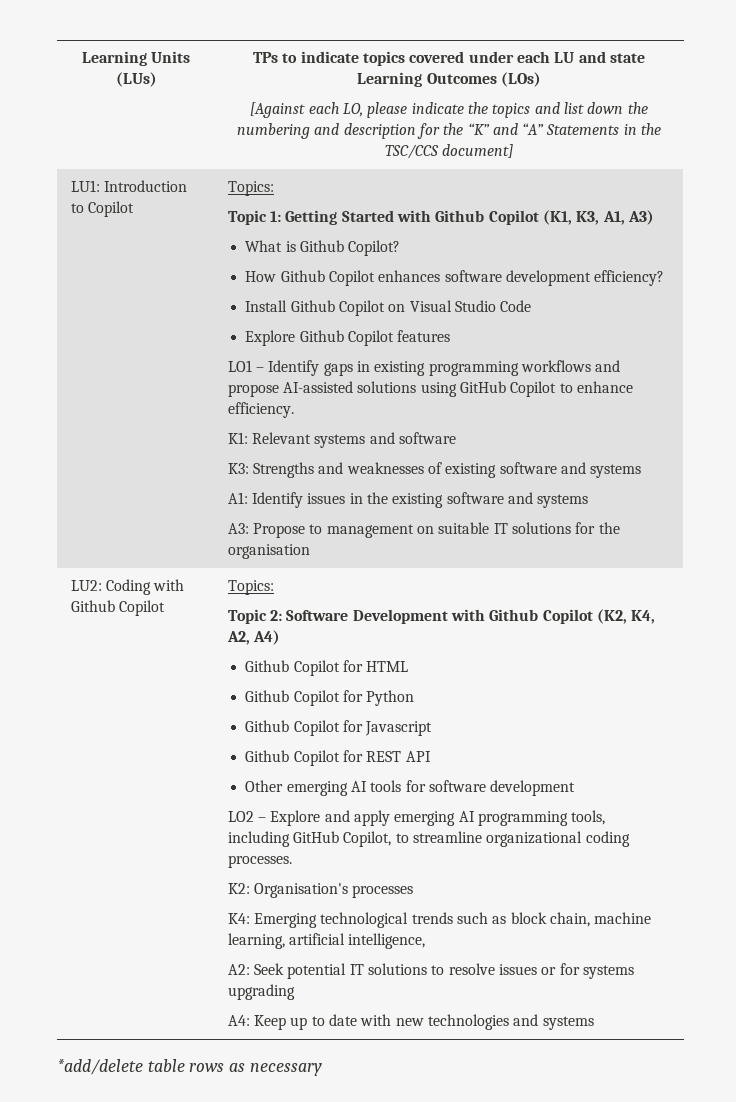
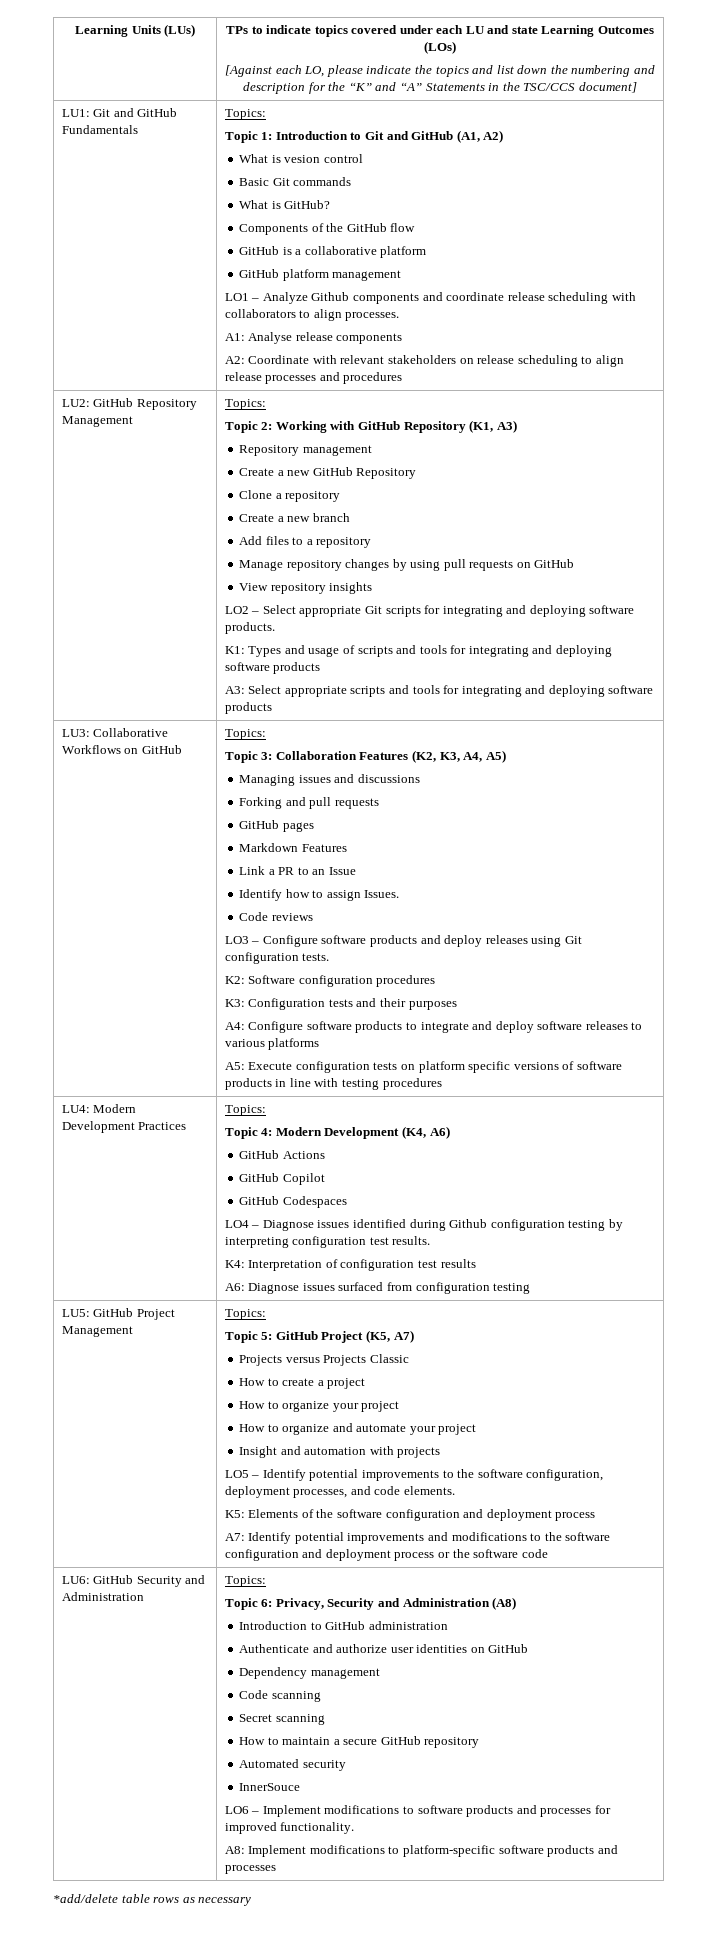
- LU1: Introduction to Copilot
+ LU1: Git and GitHub Fundamentals
- Topic 1: Getting Started with Github Copilot (K1, K3, A1, A3)
- What is Github Copilot?
- How Github Copilot enhances software development efficiency?
- Install Github Copilot on Visual Studio Code
- Explore Github Copilot features
- LO1 – Identify gaps in existing programming workflows and propose AI-assisted solutions using GitHub Copilot to enhance efficiency.
- K1: Relevant systems and software
- K3: Strengths and weaknesses of existing software and systems
- A1: Identify issues in the existing software and systems
- A3: Propose to management on suitable IT solutions for the organisation
- LU2: Coding with Github Copilot | Topics:
- Topic 2: Software Development with Github Copilot (K2, K4, A2, A4)
- Github Copilot for HTML
- Github Copilot for Python
- Github Copilot for Javascript
- Github Copilot for REST API
- Other emerging AI tools for software development
- LO2 – Explore and apply emerging AI programming tools, including GitHub Copilot, to streamline organizational coding processes.
- K2: Organisation's processes
- K4: Emerging technological trends such as block chain, machine learning, artificial intelligence,
- A2: Seek potential IT solutions to resolve issues or for systems upgrading
- A4: Keep up to date with new technologies and systems
+ Topic 1: Introduction to Git and GitHub (A1, A2)
+ What is vesion control
+ Basic Git commands
+ What is GitHub?
+ Components of the GitHub flow
+ GitHub is a collaborative platform
+ GitHub platform management
+ LO1 – Analyze Github components and coordinate release scheduling with collaborators to align processes.
+ A1: Analyse release components
+ A2: Coordinate with relevant stakeholders on release scheduling to align release processes and procedures
+ LU2: GitHub Repository Management | Topics:
+ Topic 2: Working with GitHub Repository (K1, A3)
+ Repository management
+ Create a new GitHub Repository
+ Clone a repository
+ Create a new branch
+ Add files to a repository
+ Manage repository changes by using pull requests on GitHub
+ View repository insights
+ LO2 – Select appropriate Git scripts for integrating and deploying software products.
+ K1: Types and usage of scripts and tools for integrating and deploying software products
+ A3: Select appropriate scripts and tools for integrating and deploying software products
+ LU3: Collaborative Workflows on GitHub | Topics:
+ Topic 3: Collaboration Features (K2, K3, A4, A5)
+ Managing issues and discussions
+ Forking and pull requests
+ GitHub pages
+ Markdown Features
+ Link a PR to an Issue
+ Identify how to assign Issues.
+ Code reviews
+ LO3 – Configure software products and deploy releases using Git configuration tests.
+ K2: Software configuration procedures
+ K3: Configuration tests and their purposes
+ A4: Configure software products to integrate and deploy software releases to various platforms
+ A5: Execute configuration tests on platform specific versions of software products in line with testing procedures
+ LU4: Modern Development Practices | Topics:
+ Topic 4: Modern Development (K4, A6)
+ GitHub Actions
+ GitHub Copilot
+ GitHub Codespaces
+ LO4 – Diagnose issues identified during Github configuration testing by interpreting configuration test results.
+ K4: Interpretation of configuration test results
+ A6: Diagnose issues surfaced from configuration testing
+ LU5: GitHub Project Management | Topics:
+ Topic 5: GitHub Project (K5, A7)
+ Projects versus Projects Classic
+ How to create a project
+ How to organize your project
+ How to organize and automate your project
+ Insight and automation with projects
+ LO5 – Identify potential improvements to the software configuration, deployment processes, and code elements.
+ K5: Elements of the software configuration and deployment process
+ A7: Identify potential improvements and modifications to the software configuration and deployment process or the software code
+ LU6: GitHub Security and Administration | Topics:
+ Topic 6: Privacy, Security and Administration (A8)
+ Introduction to GitHub administration
+ Authenticate and authorize user identities on GitHub
+ Dependency management
+ Code scanning
+ Secret scanning
+ How to maintain a secure GitHub repository
+ Automated security
+ InnerSouce
+ LO6 – Implement modifications to software products and processes for improved functionality.
+ A8: Implement modifications to platform-specific software products and processes

